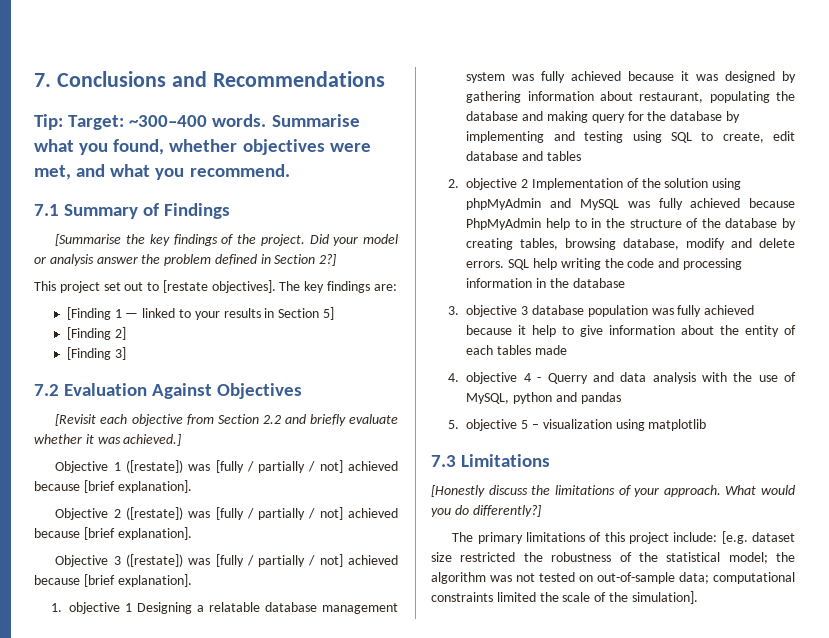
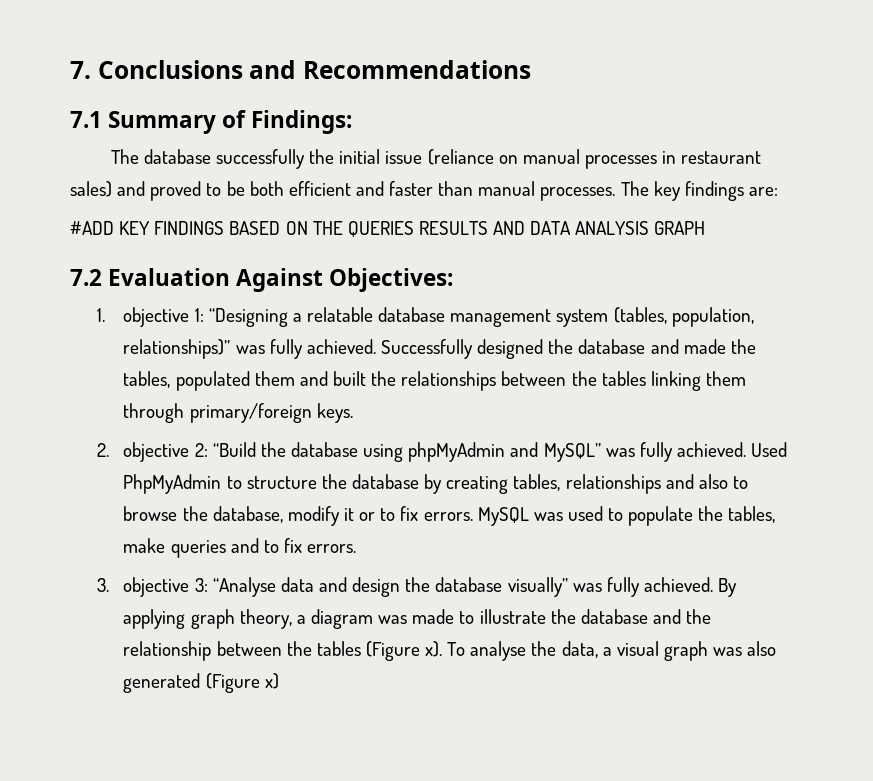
- Tip: Target: ~300–400 words. Summarise what you found, whether objectives were met, and what you recommend.
- 7.1 Summary of Findings
- [Summarise the key findings of the project. Did your model or analysis answer the problem defined in Section 2?]
- This project set out to [restate objectives]. The key findings are:
- [Finding 1 — linked to your results in Section 5]
- [Finding 2]
- [Finding 3]
- 7.2 Evaluation Against Objectives
- [Revisit each objective from Section 2.2 and briefly evaluate whether it was achieved.]
- Objective 1 ([restate]) was [fully / partially / not] achieved because [brief explanation].
- Objective 2 ([restate]) was [fully / partially / not] achieved because [brief explanation].
- Objective 3 ([restate]) was [fully / partially / not] achieved because [brief explanation].
+ 7.1 Summary of Findings:
+ The database successfully the initial issue (reliance on manual processes in restaurant sales) and proved to be both efficient and faster than manual processes. The key findings are:
+ #ADD KEY FINDINGS BASED ON THE QUERIES RESULTS AND DATA ANALYSIS GRAPH
+ 7.2 Evaluation Against Objectives:
- 1. objective 1 Designing a relatable database management system was fully achieved because it was designed by gathering information about restaurant, populating the database and making query for the database by implementing and testing using SQL to create, edit database and tables
- 2. objective 2 Implementation of the solution using phpMyAdmin and MySQL was fully achieved because PhpMyAdmin help to in the structure of the database by creating tables, browsing database, modify and delete errors. SQL help writing the code and processing information in the database
- 3. objective 3 database population was fully achieved because it help to give information about the entity of each tables made
- 4. objective 4 - Querry and data analysis with the use of MySQL, python and pandas
- 5. objective 5 – visualization using matplotlib
- 7.3 Limitations
- [Honestly discuss the limitations of your approach. What would you do differently?]
- The primary limitations of this project include: [e.g. dataset size restricted the robustness of the statistical model; the algorithm was not tested on out-of-sample data; computational constraints limited the scale of the simulation].
+ 1. objective 1: “Designing a relatable database management system (tables, population, relationships)” was fully achieved. Successfully designed the database and made the tables, populated them and built the relationships between the tables linking them through primary/foreign keys.
+ 2. objective 2: “Build the database using phpMyAdmin and MySQL” was fully achieved. Used PhpMyAdmin to structure the database by creating tables, relationships and also to browse the database, modify it or to fix errors. MySQL was used to populate the tables, make queries and to fix errors.
+ 3. objective 3: “Analyse data and design the database visually” was fully achieved. By applying graph theory, a diagram was made to illustrate the database and the relationship between the tables (Figure x). To analyse the data, a visual graph was also generated (Figure x)

